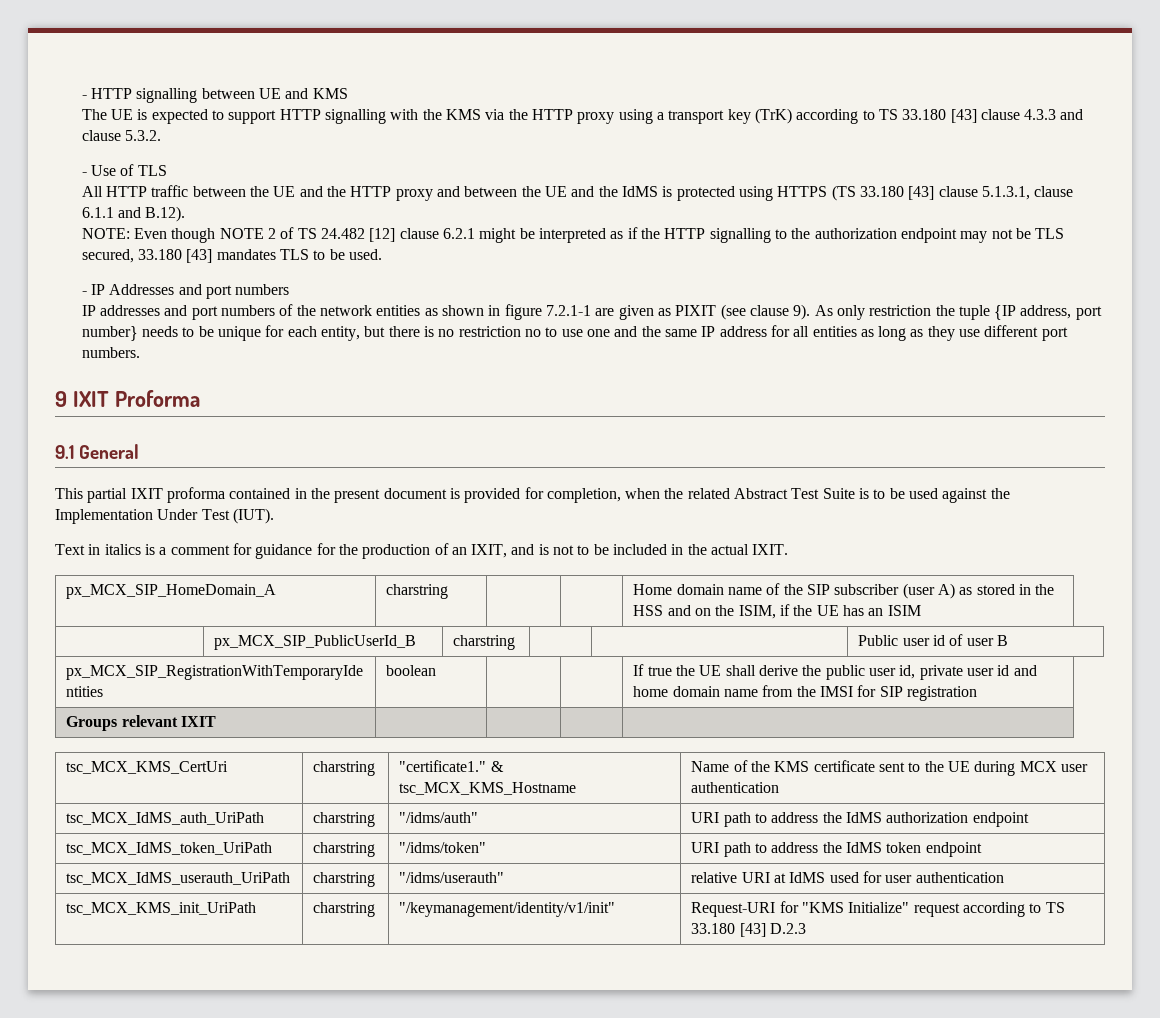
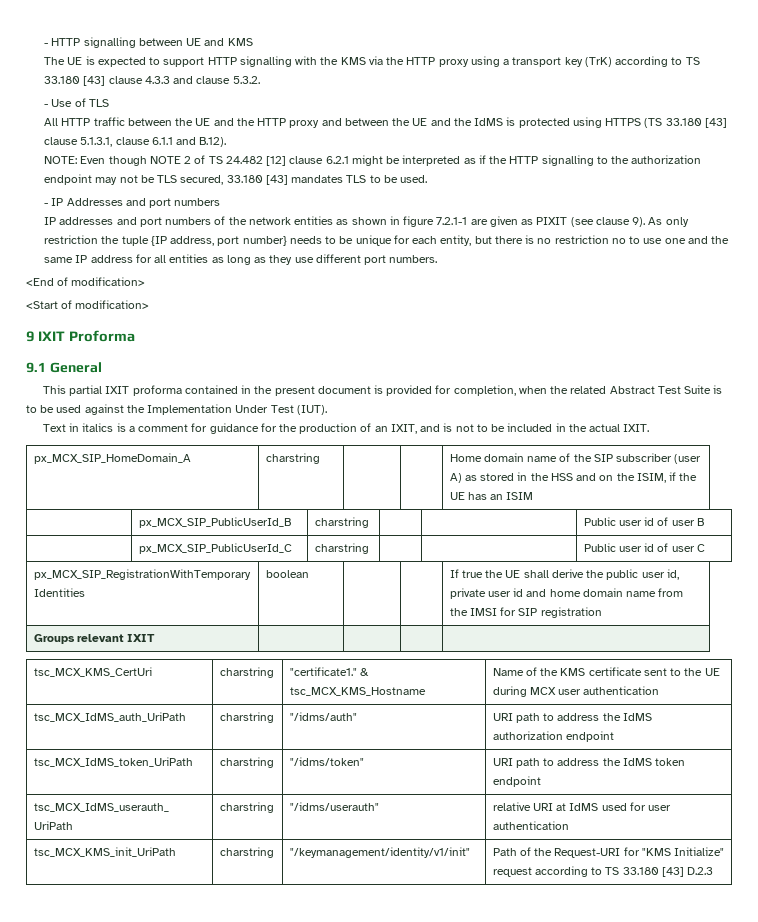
+ <End of modification>
+ <Start of modification>
+ | px_MCX_SIP_PublicUserId_C | charstring | | | Public user id of user C
- tsc_MCX_KMS_init_UriPath | charstring | "/keymanagement/identity/v1/init" | Request-URI for "KMS Initialize" request according to TS 33.180 [43] D.2.3
+ tsc_MCX_KMS_init_UriPath | charstring | "/keymanagement/identity/v1/init" | Path of the Request-URI for "KMS Initialize" request according to TS 33.180 [43] D.2.3

